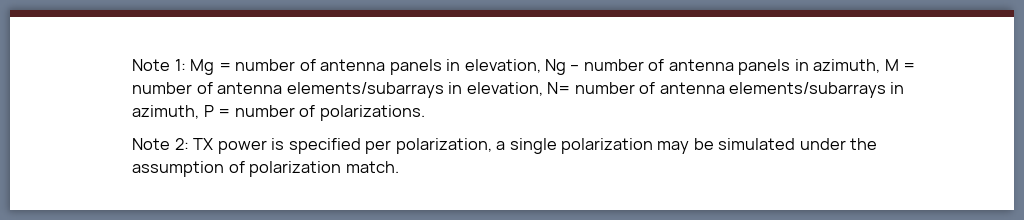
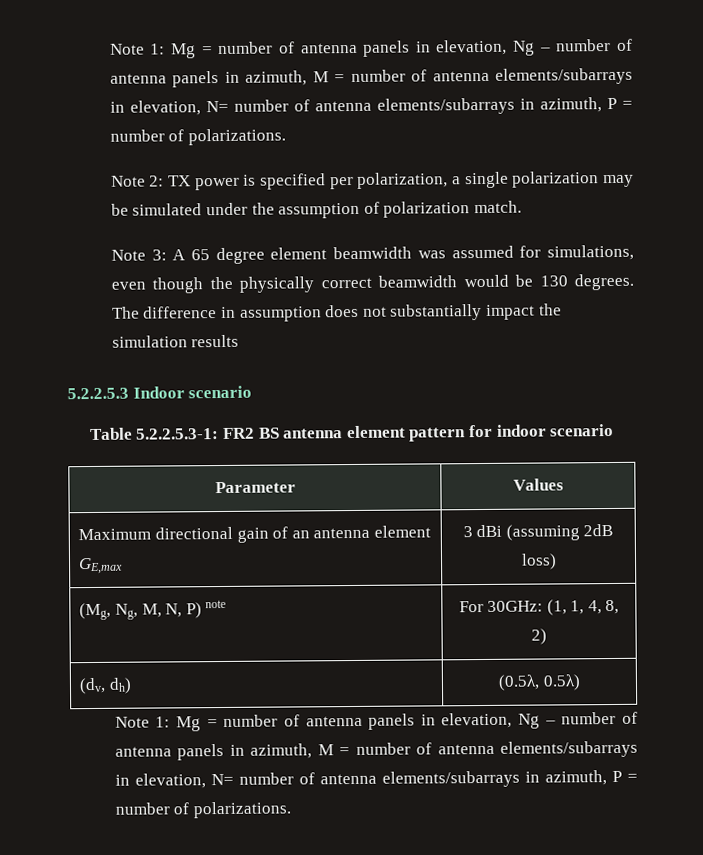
+ Note 3: A 65 degree element beamwidth was assumed for simulations, even though the physically correct beamwidth would be 130 degrees. The difference in assumption does not substantially impact the simulation results
+ 5.2.2.5.3 Indoor scenario
+ Table 5.2.2.5.3-1: FR2 BS antenna element pattern for indoor scenario
+ Parameter | Values
+ Maximum directional gain of an antenna element GE,max | 3 dBi (assuming 2dB loss)
+ (Mg, Ng, M, N, P) note | For 30GHz: (1, 1, 4, 8, 2)
+ (dv, dh) | (0.5λ, 0.5λ)
+ Note 1: Mg = number of antenna panels in elevation, Ng – number of antenna panels in azimuth, M = number of antenna elements/subarrays in elevation, N= number of antenna elements/subarrays in azimuth, P = number of polarizations.

